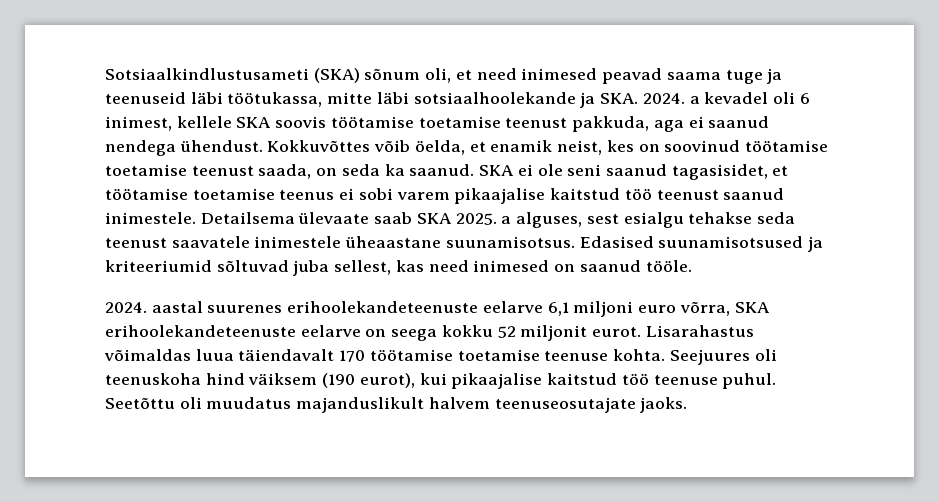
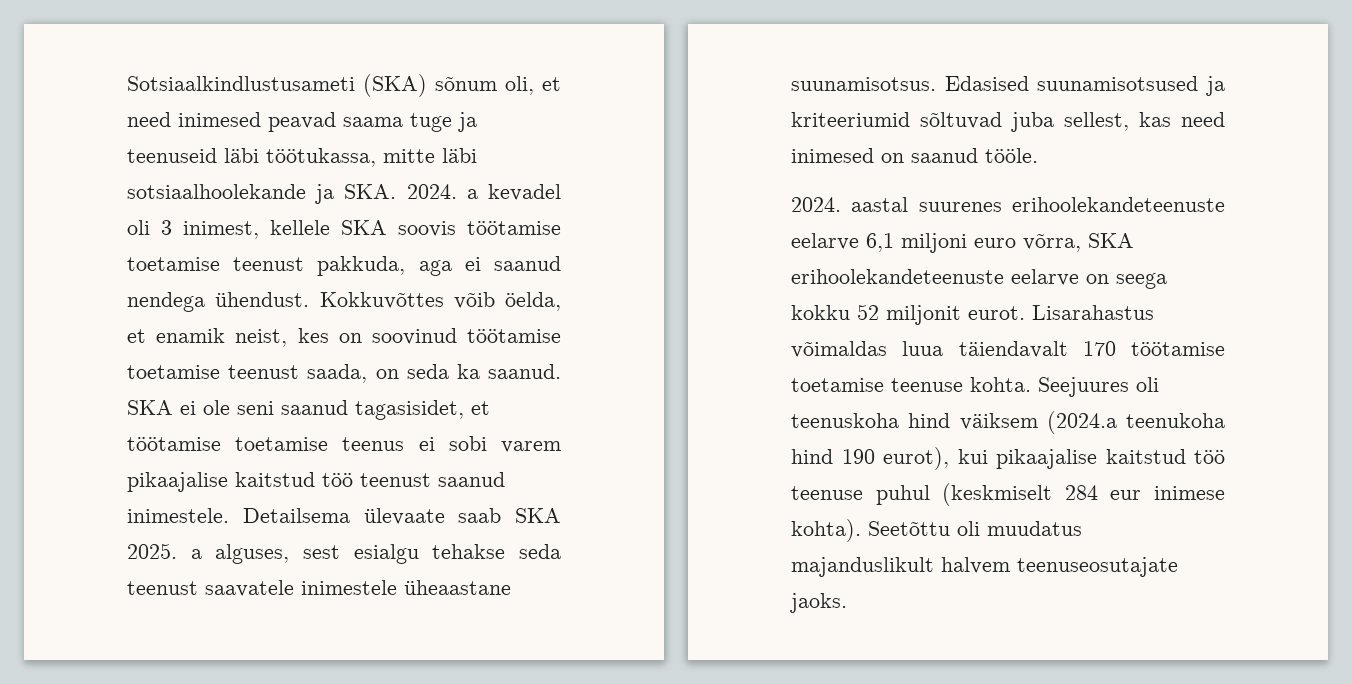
- Sotsiaalkindlustusameti (SKA) sõnum oli, et need inimesed peavad saama tuge ja teenuseid läbi töötukassa, mitte läbi sotsiaalhoolekande ja SKA. 2024. a kevadel oli 6 inimest, kellele SKA soovis töötamise toetamise teenust pakkuda, aga ei saanud nendega ühendust.
+ Sotsiaalkindlustusameti (SKA) sõnum oli, et need inimesed peavad saama tuge ja teenuseid läbi töötukassa, mitte läbi sotsiaalhoolekande ja SKA. 2024. a kevadel oli 3 inimest, kellele SKA soovis töötamise toetamise teenust pakkuda, aga ei saanud nendega ühendust.
- Seejuures oli teenuskoha hind väiksem (190 eurot), kui pikaajalise kaitstud töö teenuse puhul.
+ Seejuures oli teenuskoha hind väiksem (2024.a teenukoha hind 190 eurot), kui pikaajalise kaitstud töö teenuse puhul (keskmiselt 284 eur inimese kohta).

